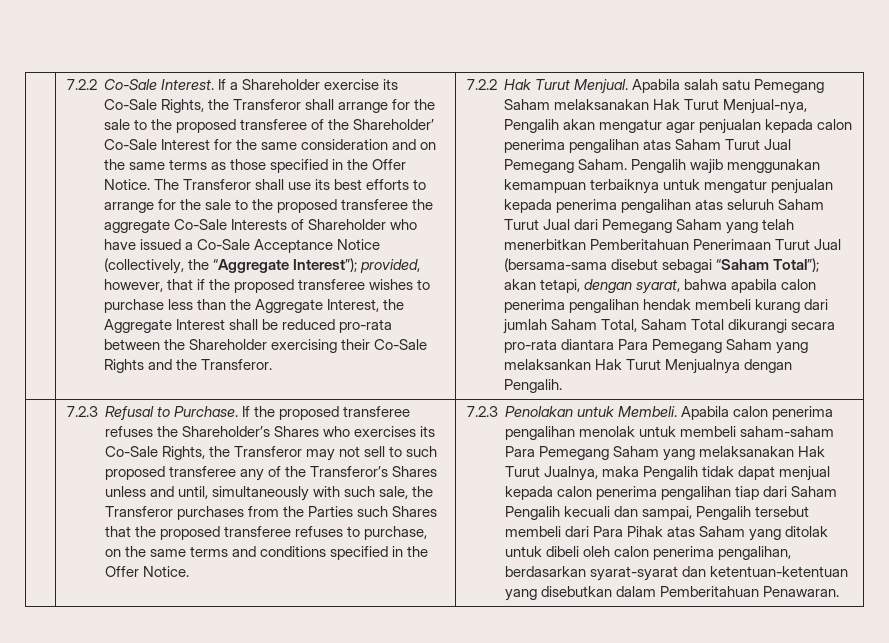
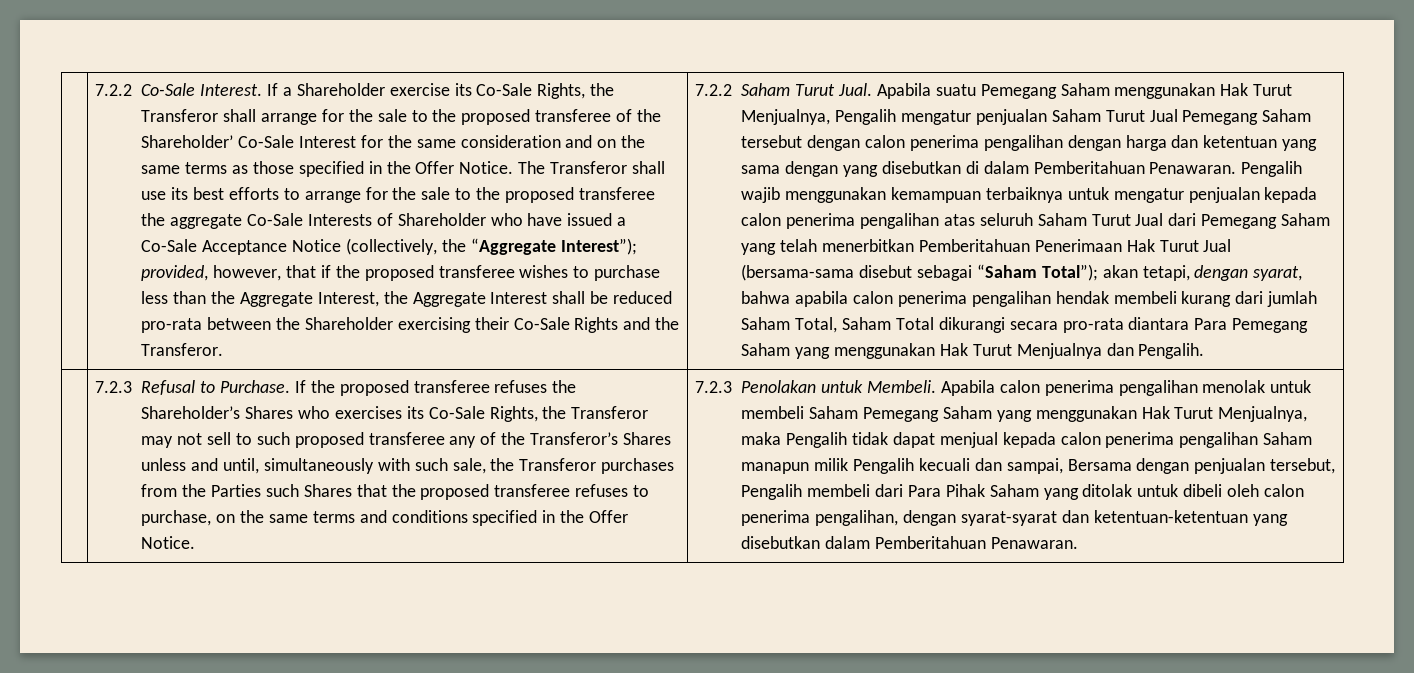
- 7.2.2 Hak Turut Menjual. Apabila salah satu Pemegang Saham melaksanakan Hak Turut Menjual-nya, Pengalih akan mengatur agar penjualan kepada calon penerima pengalihan atas Saham Turut Jual Pemegang Saham.
+ 7.2.2 Saham Turut Jual. Apabila suatu Pemegang Saham menggunakan Hak Turut Menjualnya, Pengalih mengatur penjualan Saham Turut Jual Pemegang Saham tersebut dengan calon penerima pengalihan dengan harga dan ketentuan yang sama dengan yang disebutkan di dalam Pemberitahuan Penawaran.
- Pengalih wajib menggunakan kemampuan terbaiknya untuk mengatur penjualan kepada penerima pengalihan atas seluruh Saham Turut Jual dari Pemegang Saham yang telah menerbitkan Pemberitahuan Penerimaan Turut Jual (bersama-sama disebut sebagai “Saham Total”);
+ Pengalih wajib menggunakan kemampuan terbaiknya untuk mengatur penjualan kepada calon penerima pengalihan atas seluruh Saham Turut Jual dari Pemegang Saham yang telah menerbitkan Pemberitahuan Penerimaan Hak Turut Jual (bersama-sama disebut sebagai “Saham Total”);
- akan tetapi, dengan syarat, bahwa apabila calon penerima pengalihan hendak membeli kurang dari jumlah Saham Total, Saham Total dikurangi secara pro-rata diantara Para Pemegang Saham yang melaksankan Hak Turut Menjualnya dengan Pengalih.
+ akan tetapi, dengan syarat, bahwa apabila calon penerima pengalihan hendak membeli kurang dari jumlah Saham Total, Saham Total dikurangi secara pro-rata diantara Para Pemegang Saham yang menggunakan Hak Turut Menjualnya dan Pengalih.
- Apabila calon penerima pengalihan menolak untuk membeli saham-saham Para Pemegang Saham yang melaksanakan Hak Turut Jualnya, maka Pengalih tidak dapat menjual kepada calon penerima pengalihan tiap dari Saham Pengalih kecuali dan sampai, Pengalih tersebut membeli dari Para Pihak atas Saham yang ditolak untuk dibeli oleh calon penerima pengalihan, berdasarkan syarat-syarat dan ketentuan-ketentuan yang disebutkan dalam Pemberitahuan Penawaran.
+ Apabila calon penerima pengalihan menolak untuk membeli Saham Pemegang Saham yang menggunakan Hak Turut Menjualnya, maka Pengalih tidak dapat menjual kepada calon penerima pengalihan Saham manapun milik Pengalih kecuali dan sampai, Bersama dengan penjualan tersebut, Pengalih membeli dari Para Pihak Saham yang ditolak untuk dibeli oleh calon penerima pengalihan, dengan syarat-syarat dan ketentuan-ketentuan yang disebutkan dalam Pemberitahuan Penawaran.

